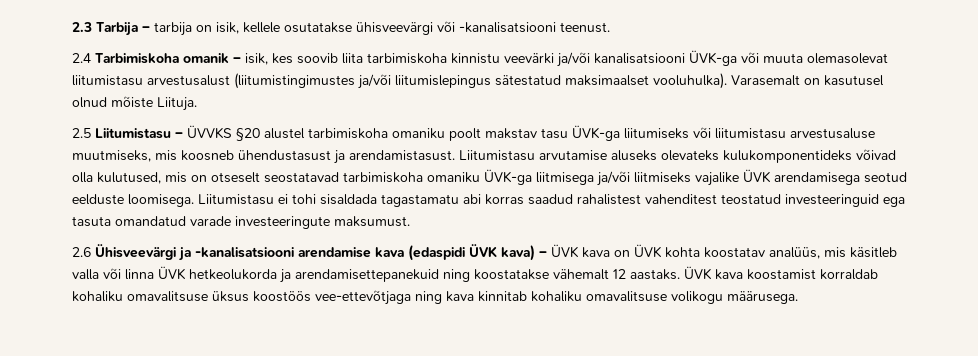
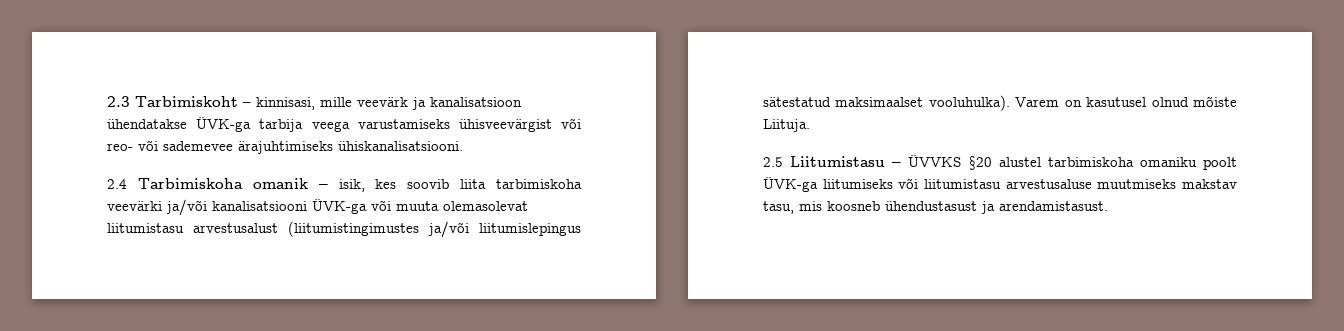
- 2.3 Tarbija – tarbija on isik, kellele osutatakse ühisveevärgi või -kanalisatsiooni teenust.
+ 2.3 Tarbimiskoht – kinnisasi, mille veevärk ja kanalisatsioon ühendatakse ÜVK-ga tarbija veega varustamiseks ühisveevärgist või reo- või sademevee ärajuhtimiseks ühiskanalisatsiooni.
- 2.4 Tarbimiskoha omanik – isik, kes soovib liita tarbimiskoha kinnistu veevärki ja/või kanalisatsiooni ÜVK-ga või muuta olemasolevat liitumistasu arvestusalust (liitumistingimustes ja/või liitumislepingus sätestatud maksimaalset vooluhulka).
+ 2.4 Tarbimiskoha omanik – isik, kes soovib liita tarbimiskoha veevärki ja/või kanalisatsiooni ÜVK-ga või muuta olemasolevat liitumistasu arvestusalust (liitumistingimustes ja/või liitumislepingus sätestatud maksimaalset vooluhulka).
- Varasemalt on kasutusel olnud mõiste Liituja.
+ Varem on kasutusel olnud mõiste Liituja.
- 2.5 Liitumistasu – ÜVVKS §20 alustel tarbimiskoha omaniku poolt makstav tasu ÜVK-ga liitumiseks või liitumistasu arvestusaluse muutmiseks, mis koosneb ühendustasust ja arendamistasust. Liitumistasu arvutamise aluseks olevateks kulukomponentideks võivad olla kulutused, mis on otseselt seostatavad tarbimiskoha omaniku ÜVK-ga liitmisega ja/või liitmiseks vajalike ÜVK arendamisega seotud eelduste loomisega. Liitumistasu ei tohi sisaldada tagastamatu abi korras saadud rahalistest vahenditest teostatud investeeringuid ega tasuta omandatud varade investeeringute maksumust.
- 2.6 Ühisveevärgi ja -kanalisatsiooni arendamise kava (edaspidi ÜVK kava) – ÜVK kava on ÜVK kohta koostatav analüüs, mis käsitleb valla või linna ÜVK hetkeolukorda ja arendamisettepanekuid ning koostatakse vähemalt 12 aastaks. ÜVK kava koostamist korraldab kohaliku omavalitsuse üksus koostöös vee-ettevõtjaga ning kava kinnitab kohaliku omavalitsuse volikogu määrusega.
+ 2.5 Liitumistasu – ÜVVKS §20 alustel tarbimiskoha omaniku poolt ÜVK-ga liitumiseks või liitumistasu arvestusaluse muutmiseks makstav tasu, mis koosneb ühendustasust ja arendamistasust.

